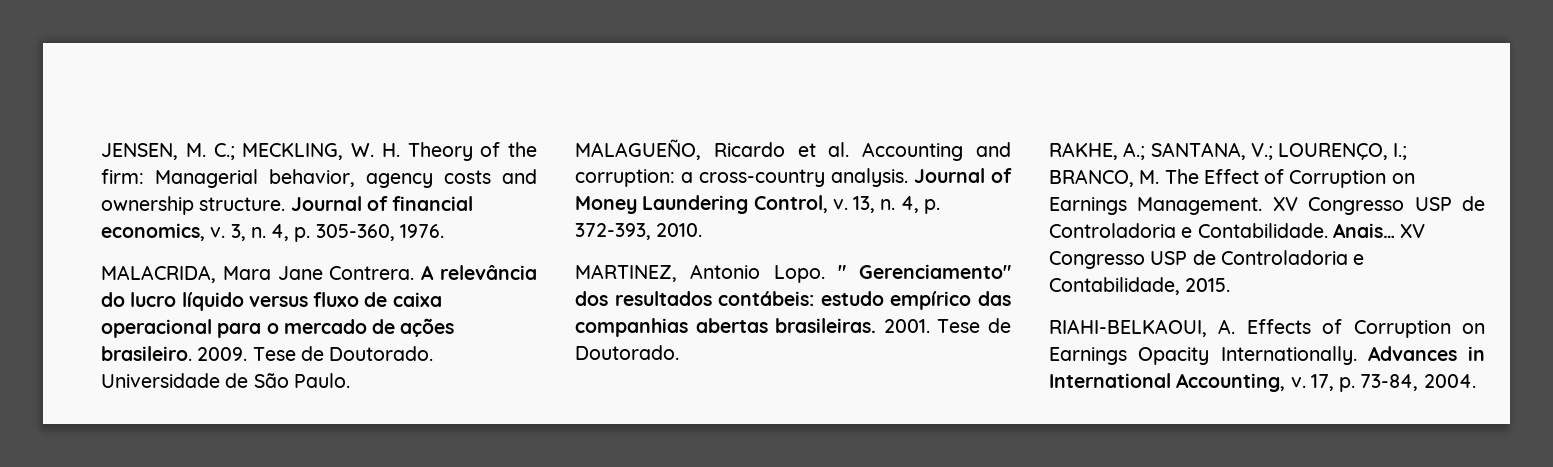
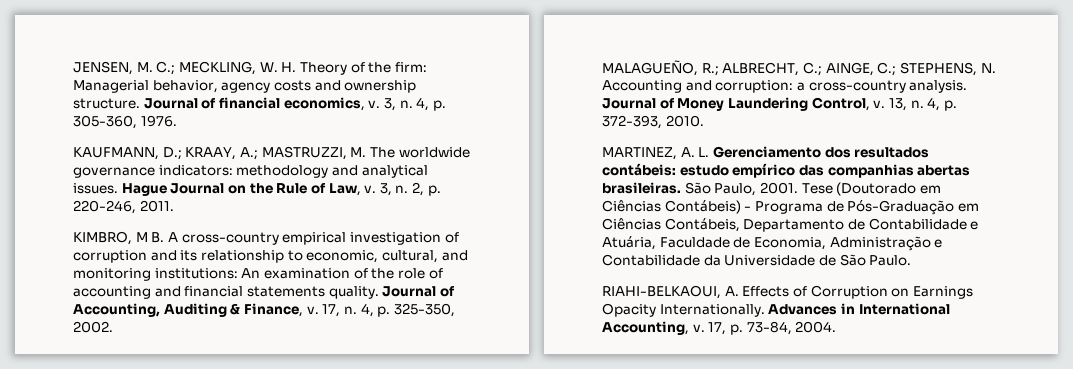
- MALACRIDA, Mara Jane Contrera. A relevância do lucro líquido versus fluxo de caixa operacional para o mercado de ações brasileiro. 2009. Tese de Doutorado. Universidade de São Paulo.
- MALAGUEÑO, Ricardo et al. Accounting and corruption: a cross-country analysis.
+ KAUFMANN, D.; KRAAY, A.; MASTRUZZI, M. The worldwide governance indicators: methodology and analytical issues. Hague Journal on the Rule of Law, v. 3, n. 2, p. 220-246, 2011.
+ KIMBRO, M B. A cross-country empirical investigation of corruption and its relationship to economic, cultural, and monitoring institutions: An examination of the role of accounting and financial statements quality. Journal of Accounting, Auditing & Finance, v. 17, n. 4, p. 325-350, 2002.
+ MALAGUEÑO, R.; ALBRECHT, C.; AINGE, C.; STEPHENS, N. Accounting and corruption: a cross-country analysis.
- MARTINEZ, Antonio Lopo. " Gerenciamento" dos resultados contábeis: estudo empírico das companhias abertas brasileiras.
+ MARTINEZ, A. L. Gerenciamento dos resultados contábeis: estudo empírico das companhias abertas brasileiras.
- 2001. Tese de Doutorado.
- RAKHE, A.; SANTANA, V.; LOURENÇO, I.; BRANCO, M. The Effect of Corruption on Earnings Management. XV Congresso USP de Controladoria e Contabilidade. Anais… XV Congresso USP de Controladoria e Contabilidade, 2015.
+ São Paulo, 2001. Tese (Doutorado em Ciências Contábeis) - Programa de Pós-Graduação em Ciências Contábeis, Departamento de Contabilidade e Atuária, Faculdade de Economia, Administração e Contabilidade da Universidade de São Paulo.

